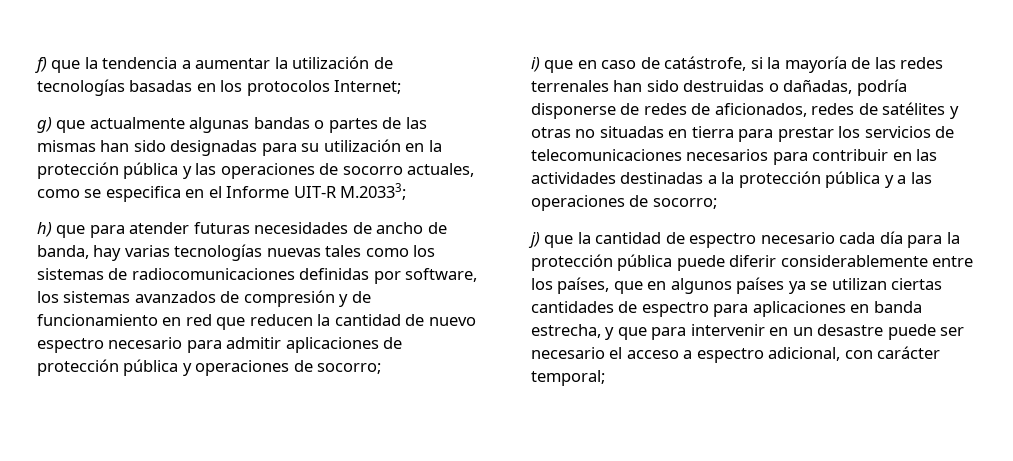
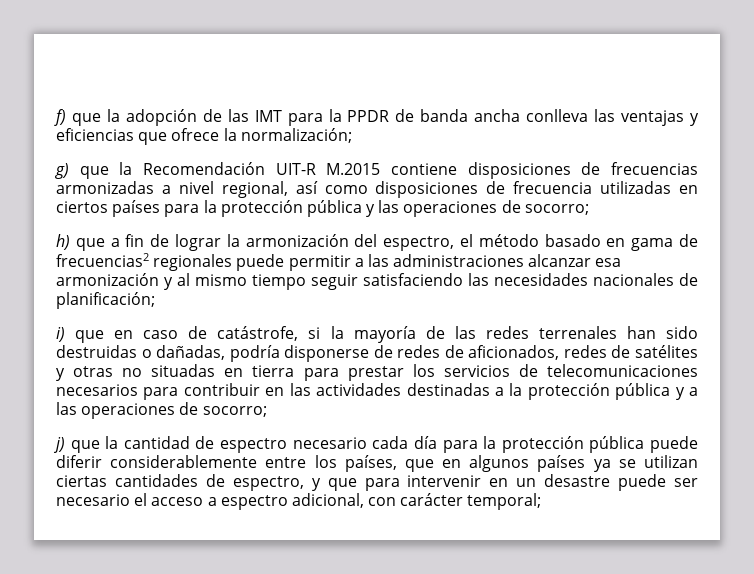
- f) que la tendencia a aumentar la utilización de tecnologías basadas en los protocolos Internet;
- g) que actualmente algunas bandas o partes de las mismas han sido designadas para su utilización en la protección pública y las operaciones de socorro actuales, como se especifica en el Informe UIT-R M.20333;
- h) que para atender futuras necesidades de ancho de banda, hay varias tecnologías nuevas tales como los sistemas de radiocomunicaciones definidas por software, los sistemas avanzados de compresión y de funcionamiento en red que reducen la cantidad de nuevo espectro necesario para admitir aplicaciones de protección pública y operaciones de socorro;
+ f) que la adopción de las IMT para la PPDR de banda ancha conlleva las ventajas y eficiencias que ofrece la normalización;
+ g) que la Recomendación UIT-R M.2015 contiene disposiciones de frecuencias armonizadas a nivel regional, así como disposiciones de frecuencia utilizadas en ciertos países para la protección pública y las operaciones de socorro;
+ h) que a fin de lograr la armonización del espectro, el método basado en gama de frecuencias2 regionales puede permitir a las administraciones alcanzar esa armonización y al mismo tiempo seguir satisfaciendo las necesidades nacionales de planificación;
- j) que la cantidad de espectro necesario cada día para la protección pública puede diferir considerablemente entre los países, que en algunos países ya se utilizan ciertas cantidades de espectro para aplicaciones en banda estrecha, y que para intervenir en un desastre puede ser necesario el acceso a espectro adicional, con carácter temporal;
+ j) que la cantidad de espectro necesario cada día para la protección pública puede diferir considerablemente entre los países, que en algunos países ya se utilizan ciertas cantidades de espectro, y que para intervenir en un desastre puede ser necesario el acceso a espectro adicional, con carácter temporal;

